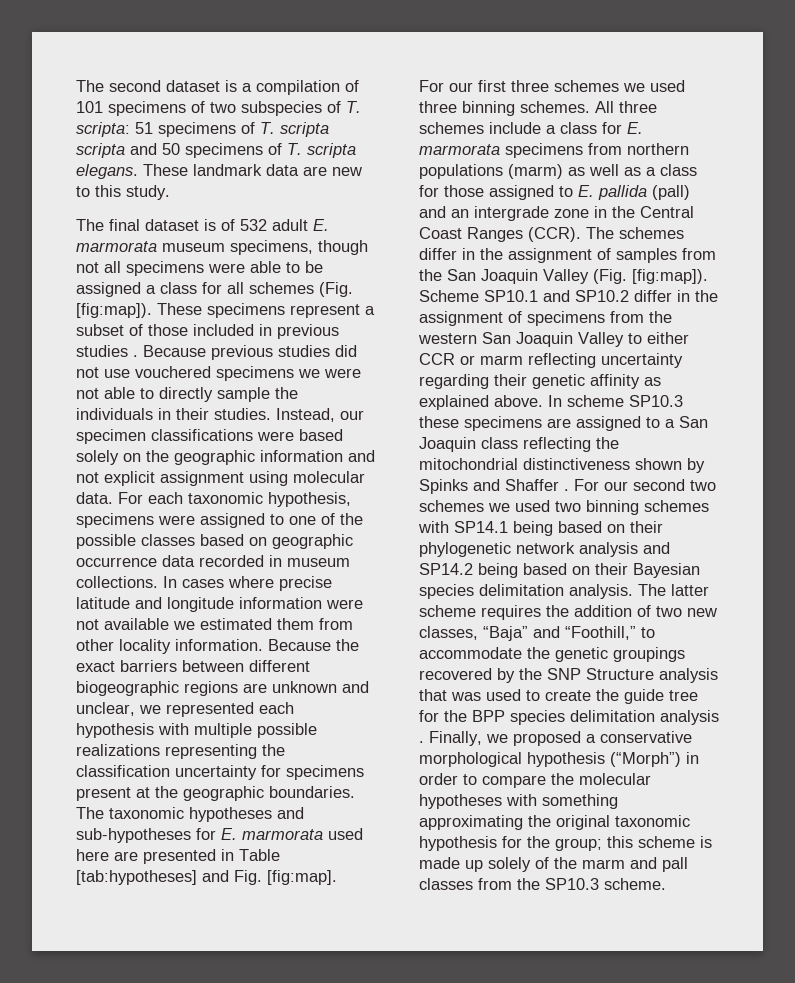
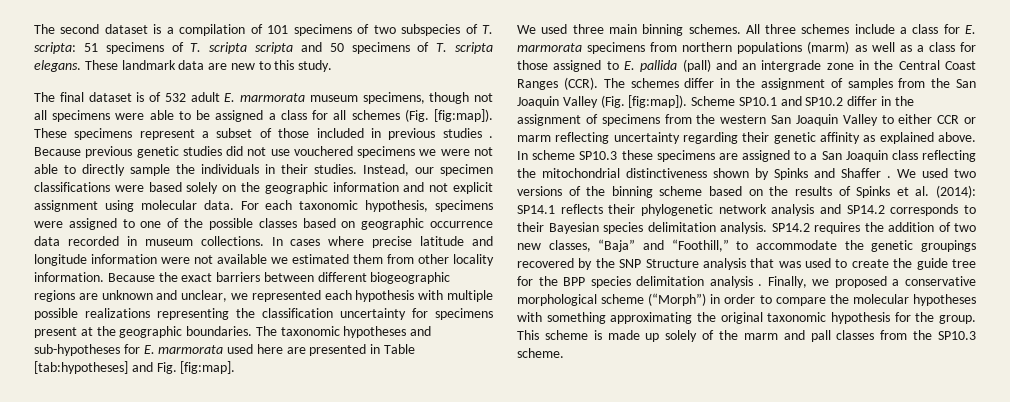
- Because previous studies did not use vouchered specimens we were not able to directly sample the individuals in their studies.
+ Because previous genetic studies did not use vouchered specimens we were not able to directly sample the individuals in their studies.
- For our first three schemes we used three binning schemes.
+ We used three main binning schemes.
- For our second two schemes we used two binning schemes with SP14.1 being based on their phylogenetic network analysis and SP14.2 being based on their Bayesian species delimitation analysis.
+ We used two versions of the binning scheme based on the results of Spinks et al. (2014): SP14.1 reflects their phylogenetic network analysis and SP14.2 corresponds to their Bayesian species delimitation analysis.
- The latter scheme requires the addition of two new classes, “Baja” and “Foothill,” to accommodate the genetic groupings recovered by the SNP Structure analysis that was used to create the guide tree for the BPP species delimitation analysis .
+ SP14.2 requires the addition of two new classes, “Baja” and “Foothill,” to accommodate the genetic groupings recovered by the SNP Structure analysis that was used to create the guide tree for the BPP species delimitation analysis .
- Finally, we proposed a conservative morphological hypothesis (“Morph”) in order to compare the molecular hypotheses with something approximating the original taxonomic hypothesis for the group; this scheme is made up solely of the marm and pall classes from the SP10.3 scheme.
+ Finally, we proposed a conservative morphological scheme (“Morph”) in order to compare the molecular hypotheses with something approximating the original taxonomic hypothesis for the group. This scheme is made up solely of the marm and pall classes from the SP10.3 scheme.

